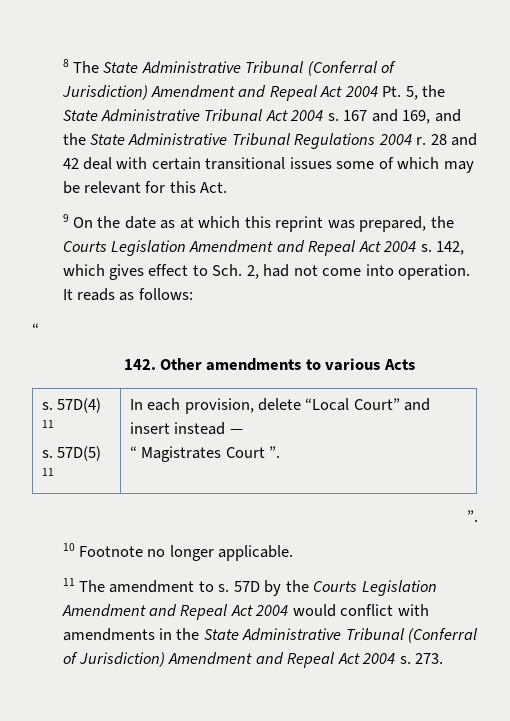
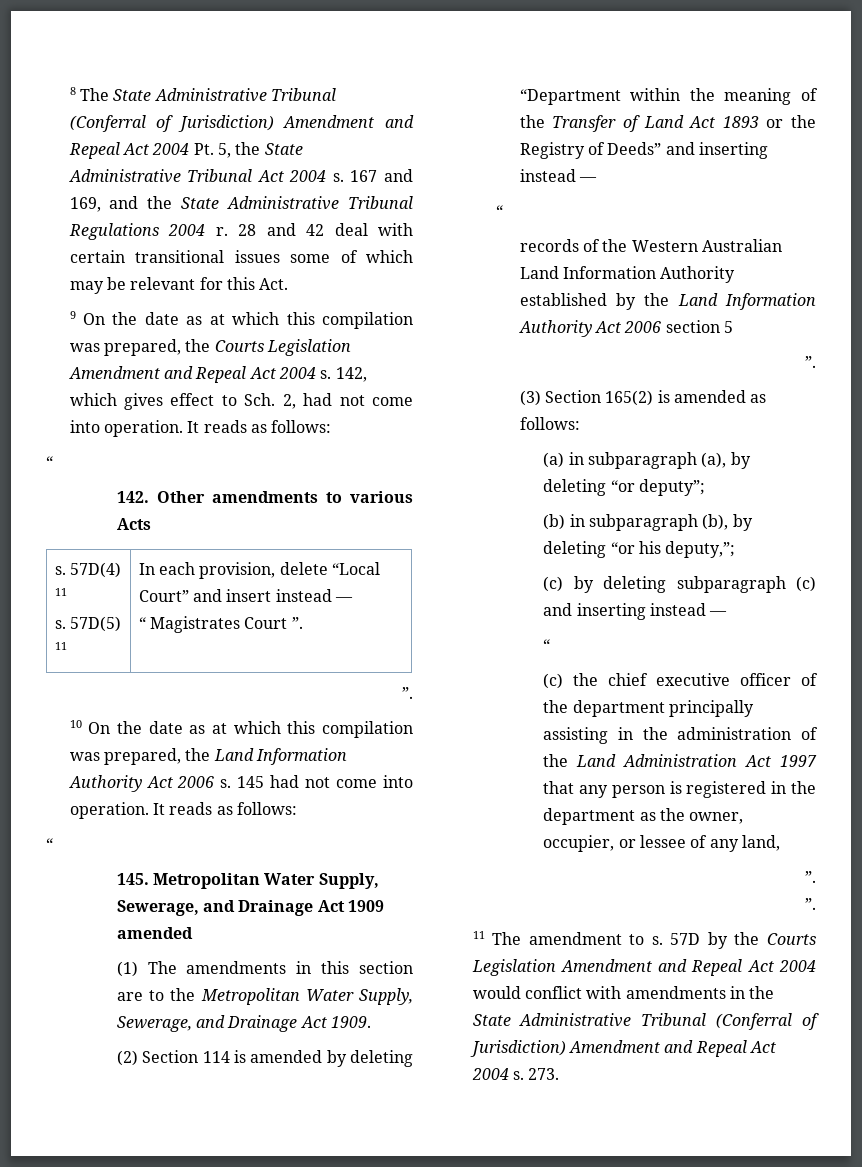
- 9 On the date as at which this reprint was prepared, the Courts Legislation Amendment and Repeal Act 2004 s.
+ 9 On the date as at which this compilation was prepared, the Courts Legislation Amendment and Repeal Act 2004 s.
- 10 Footnote no longer applicable.
+ 10 On the date as at which this compilation was prepared, the Land Information Authority Act 2006 s. 145 had not come into operation. It reads as follows:
+ “
+ 145. Metropolitan Water Supply, Sewerage, and Drainage Act 1909 amended
+ (1) The amendments in this section are to the Metropolitan Water Supply, Sewerage, and Drainage Act 1909.
+ (2) Section 114 is amended by deleting “Department within the meaning of the Transfer of Land Act 1893 or the Registry of Deeds” and inserting instead —
+ “
+ records of the Western Australian Land Information Authority established by the Land Information Authority Act 2006 section 5
+ ”.
+ (3) Section 165(2) is amended as follows:
+ (a) in subparagraph (a), by deleting “or deputy”;
+ (b) in subparagraph (b), by deleting “or his deputy,”;
+ (c) by deleting subparagraph (c) and inserting instead —
+ “
+ (c) the chief executive officer of the department principally assisting in the administration of the Land Administration Act 1997 that any person is registered in the department as the owner, occupier, or lessee of any land,
+ ”.
+ ”.

